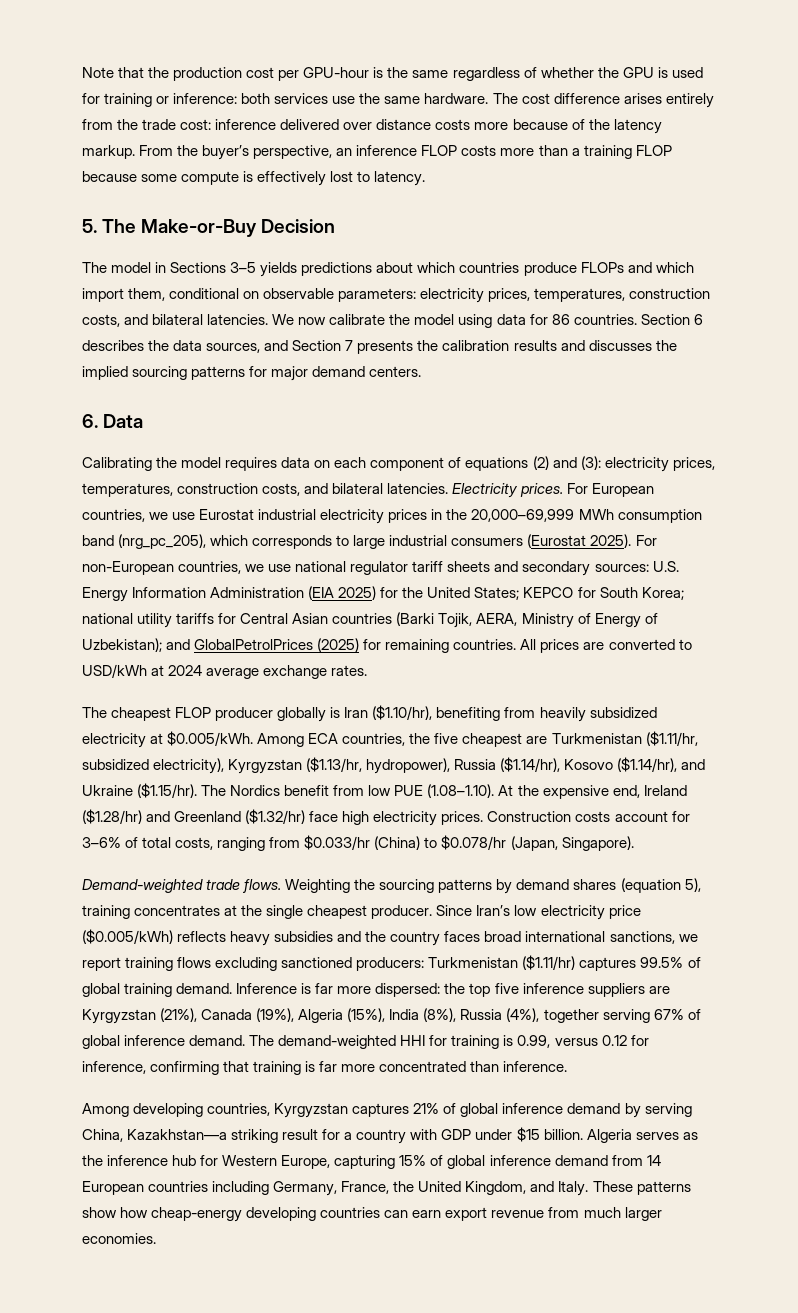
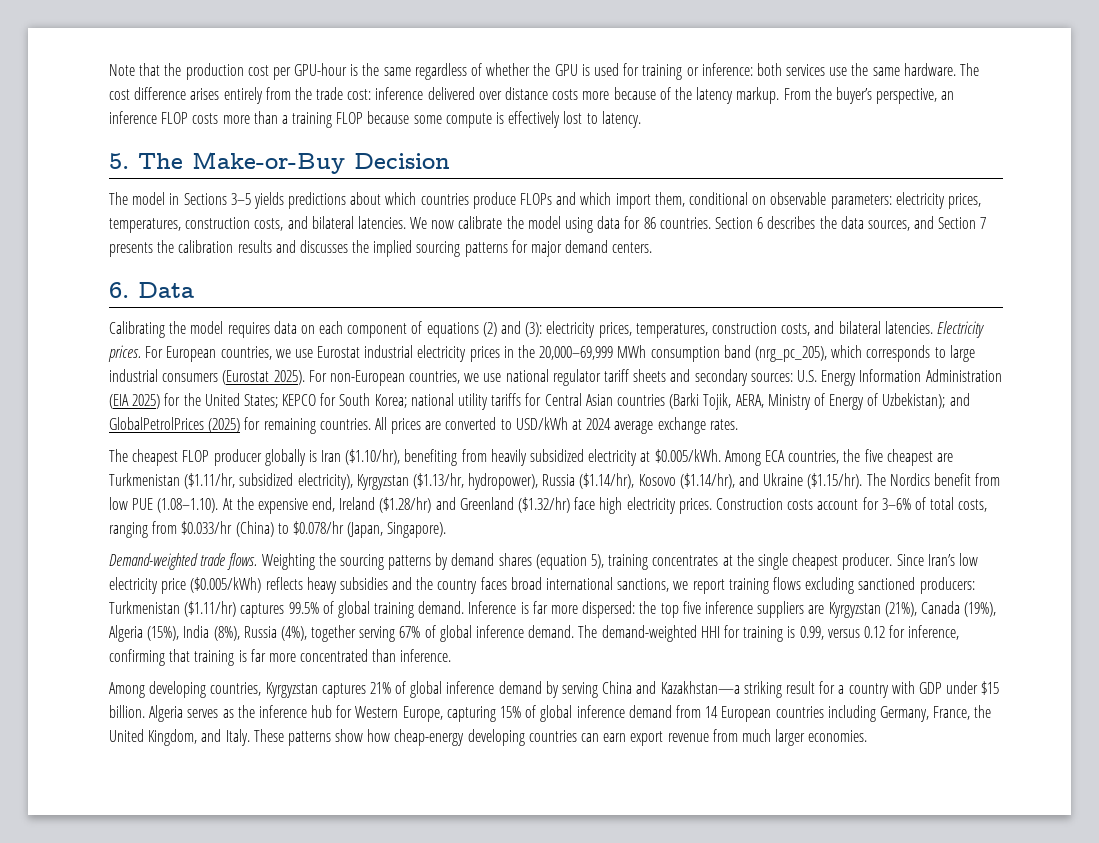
- Among developing countries, Kyrgyzstan captures 21% of global inference demand by serving China, Kazakhstan—a striking result for a country with GDP under $15 billion.
+ Among developing countries, Kyrgyzstan captures 21% of global inference demand by serving China and Kazakhstan—a striking result for a country with GDP under $15 billion.

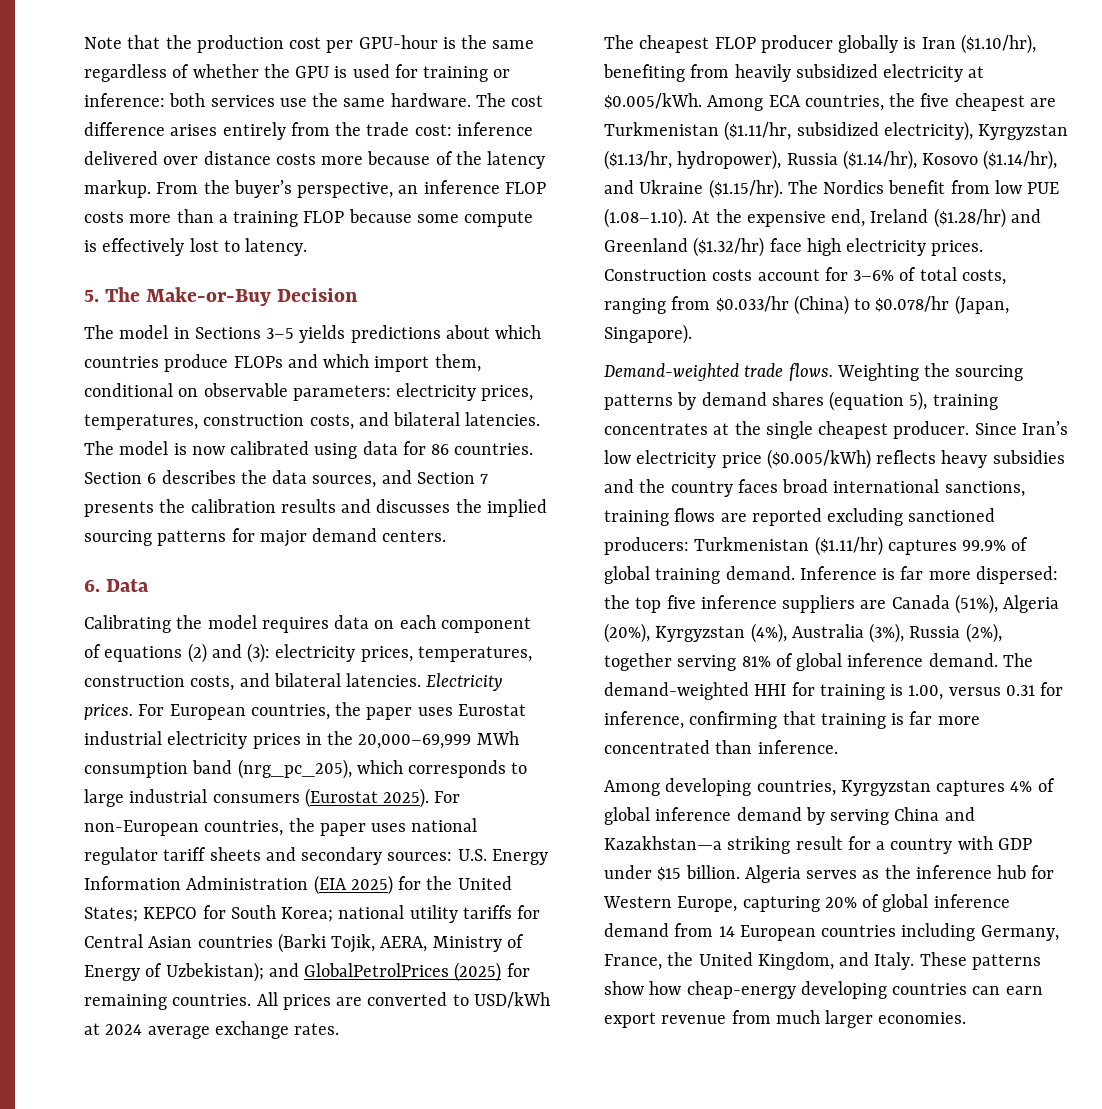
- We now calibrate the model using data for 86 countries.
+ The model is now calibrated using data for 86 countries.
- For European countries, we use Eurostat industrial electricity prices in the 20,000–69,999 MWh consumption band (nrg_pc_205), which corresponds to large industrial consumers (Eurostat 2025).
+ For European countries, the paper uses Eurostat industrial electricity prices in the 20,000–69,999 MWh consumption band (nrg_pc_205), which corresponds to large industrial consumers (Eurostat 2025).
- For non-European countries, we use national regulator tariff sheets and secondary sources: U.S. Energy Information Administration (EIA 2025) for the United States; KEPCO for South Korea; national utility tariffs for Central Asian countries (Barki Tojik, AERA, Ministry of Energy of Uzbekistan); and GlobalPetrolPrices (2025) for remaining countries.
+ For non-European countries, the paper uses national regulator tariff sheets and secondary sources: U.S. Energy Information Administration (EIA 2025) for the United States; KEPCO for South Korea; national utility tariffs for Central Asian countries (Barki Tojik, AERA, Ministry of Energy of Uzbekistan); and GlobalPetrolPrices (2025) for remaining countries.
- Since Iran’s low electricity price ($0.005/kWh) reflects heavy subsidies and the country faces broad international sanctions, we report training flows excluding sanctioned producers: Turkmenistan ($1.11/hr) captures 99.5% of global training demand.
+ Since Iran’s low electricity price ($0.005/kWh) reflects heavy subsidies and the country faces broad international sanctions, training flows are reported excluding sanctioned producers: Turkmenistan ($1.11/hr) captures 99.9% of global training demand.
- Inference is far more dispersed: the top five inference suppliers are Kyrgyzstan (21%), Canada (19%), Algeria (15%), India (8%), Russia (4%), together serving 67% of global inference demand.
+ Inference is far more dispersed: the top five inference suppliers are Canada (51%), Algeria (20%), Kyrgyzstan (4%), Australia (3%), Russia (2%), together serving 81% of global inference demand.
- The demand-weighted HHI for training is 0.99, versus 0.12 for inference, confirming that training is far more concentrated than inference.
+ The demand-weighted HHI for training is 1.00, versus 0.31 for inference, confirming that training is far more concentrated than inference.
- Among developing countries, Kyrgyzstan captures 21% of global inference demand by serving China and Kazakhstan—a striking result for a country with GDP under $15 billion.
+ Among developing countries, Kyrgyzstan captures 4% of global inference demand by serving China and Kazakhstan—a striking result for a country with GDP under $15 billion.
- Algeria serves as the inference hub for Western Europe, capturing 15% of global inference demand from 14 European countries including Germany, France, the United Kingdom, and Italy.
+ Algeria serves as the inference hub for Western Europe, capturing 20% of global inference demand from 14 European countries including Germany, France, the United Kingdom, and Italy.

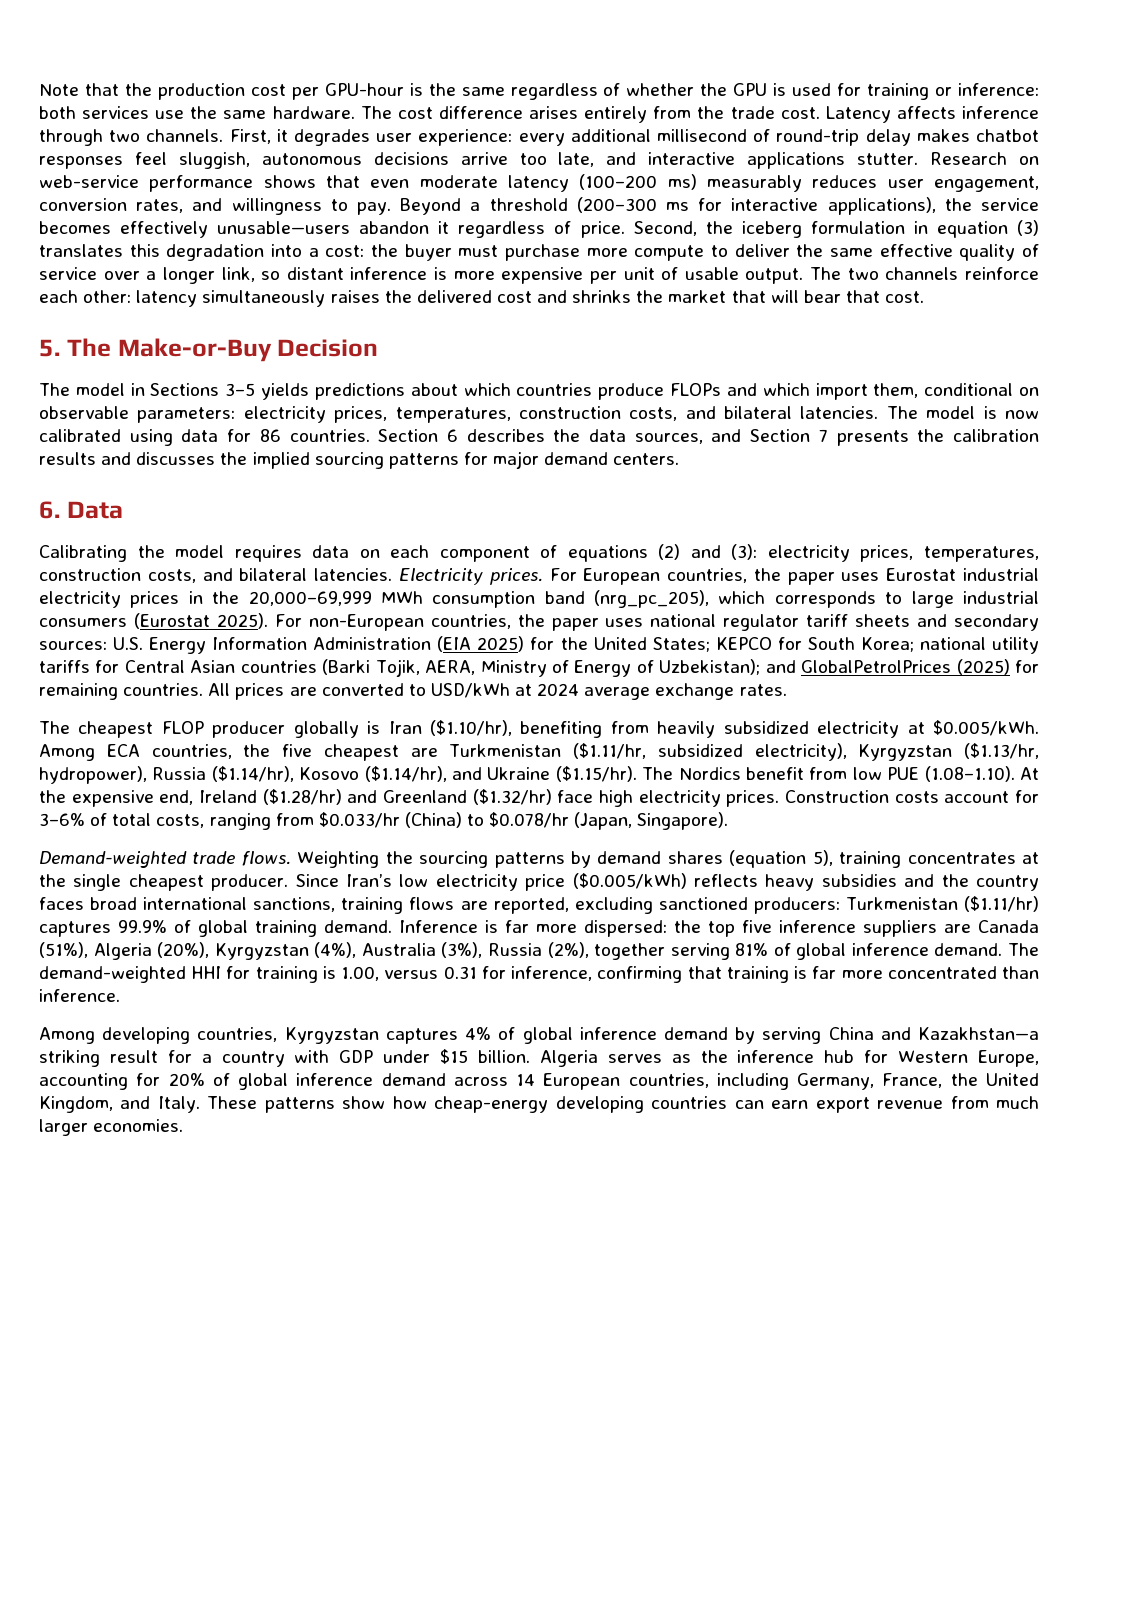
- The cost difference arises entirely from the trade cost: inference delivered over distance costs more because of the latency markup. From the buyer’s perspective, an inference FLOP costs more than a training FLOP because some compute is effectively lost to latency.
+ The cost difference arises entirely from the trade cost. Latency affects inference through two channels. First, it degrades user experience: every additional millisecond of round-trip delay makes chatbot responses feel sluggish, autonomous decisions arrive too late, and interactive applications stutter. Research on web-service performance shows that even moderate latency (100–200 ms) measurably reduces user engagement, conversion rates, and willingness to pay. Beyond a threshold (200–300 ms for interactive applications), the service becomes effectively unusable—users abandon it regardless of price. Second, the iceberg formulation in equation (3) translates this degradation into a cost: the buyer must purchase more compute to deliver the same effective quality of service over a longer link, so distant inference is more expensive per unit of usable output. The two channels reinforce each other: latency simultaneously raises the delivered cost and shrinks the market that will bear that cost.
- Since Iran’s low electricity price ($0.005/kWh) reflects heavy subsidies and the country faces broad international sanctions, training flows are reported excluding sanctioned producers: Turkmenistan ($1.11/hr) captures 99.9% of global training demand.
+ Since Iran’s low electricity price ($0.005/kWh) reflects heavy subsidies and the country faces broad international sanctions, training flows are reported, excluding sanctioned producers: Turkmenistan ($1.11/hr) captures 99.9% of global training demand.
- Algeria serves as the inference hub for Western Europe, capturing 20% of global inference demand from 14 European countries including Germany, France, the United Kingdom, and Italy.
+ Algeria serves as the inference hub for Western Europe, accounting for 20% of global inference demand across 14 European countries, including Germany, France, the United Kingdom, and Italy.

